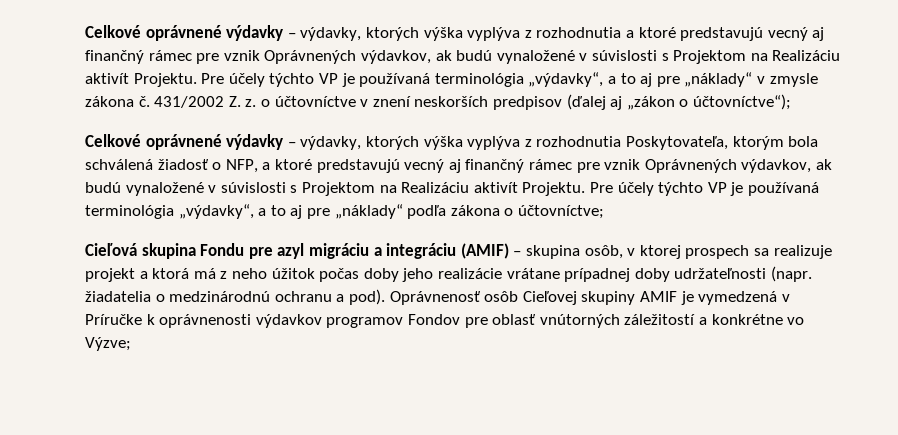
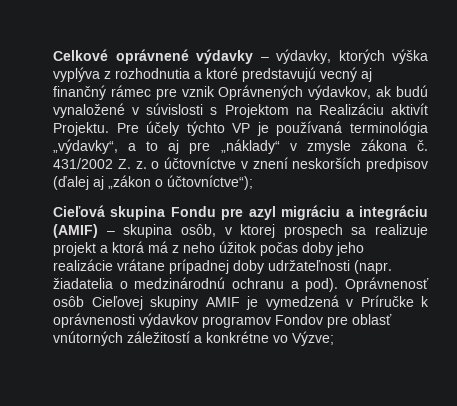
- Celkové oprávnené výdavky – výdavky, ktorých výška vyplýva z rozhodnutia Poskytovateľa, ktorým bola schválená žiadosť o NFP, a ktoré predstavujú vecný aj finančný rámec pre vznik Oprávnených výdavkov, ak budú vynaložené v súvislosti s Projektom na Realizáciu aktivít Projektu. Pre účely týchto VP je používaná terminológia „výdavky“, a to aj pre „náklady“ podľa zákona o účtovníctve;

